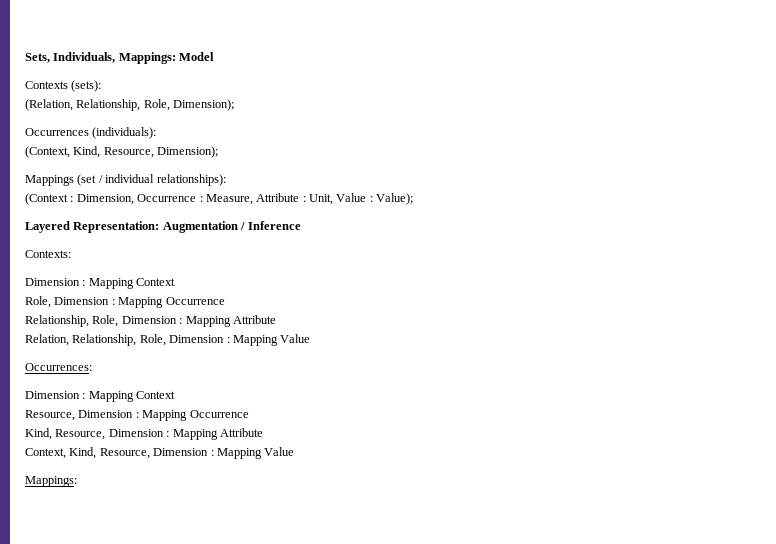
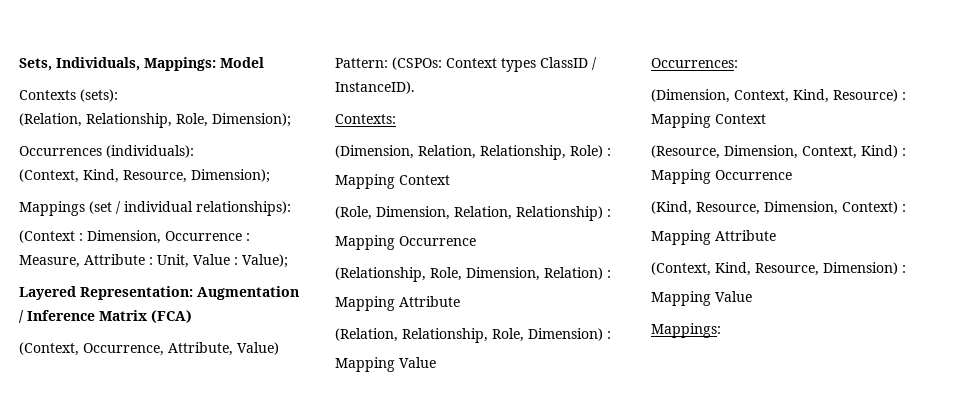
- Layered Representation: Augmentation / Inference
+ Layered Representation: Augmentation / Inference Matrix (FCA)
+ (Context, Occurrence, Attribute, Value) Pattern: (CSPOs: Context types ClassID / InstanceID).
  Contexts:
- Dimension : Mapping Context
- Role, Dimension : Mapping Occurrence
- Relationship, Role, Dimension : Mapping Attribute
- Relation, Relationship, Role, Dimension : Mapping Value
+ (Dimension, Relation, Relationship, Role) :
+ Mapping Context
+ (Role, Dimension, Relation, Relationship) :
+ Mapping Occurrence
+ (Relationship, Role, Dimension, Relation) :
+ Mapping Attribute
+ (Relation, Relationship, Role, Dimension) :
+ Mapping Value
  Occurrences:
- Dimension : Mapping Context
- Resource, Dimension : Mapping Occurrence
- Kind, Resource, Dimension : Mapping Attribute
- Context, Kind, Resource, Dimension : Mapping Value
+ (Dimension, Context, Kind, Resource) : Mapping Context
+ (Resource, Dimension, Context, Kind) : Mapping Occurrence
+ (Kind, Resource, Dimension, Context) :
+ Mapping Attribute
+ (Context, Kind, Resource, Dimension) :
+ Mapping Value

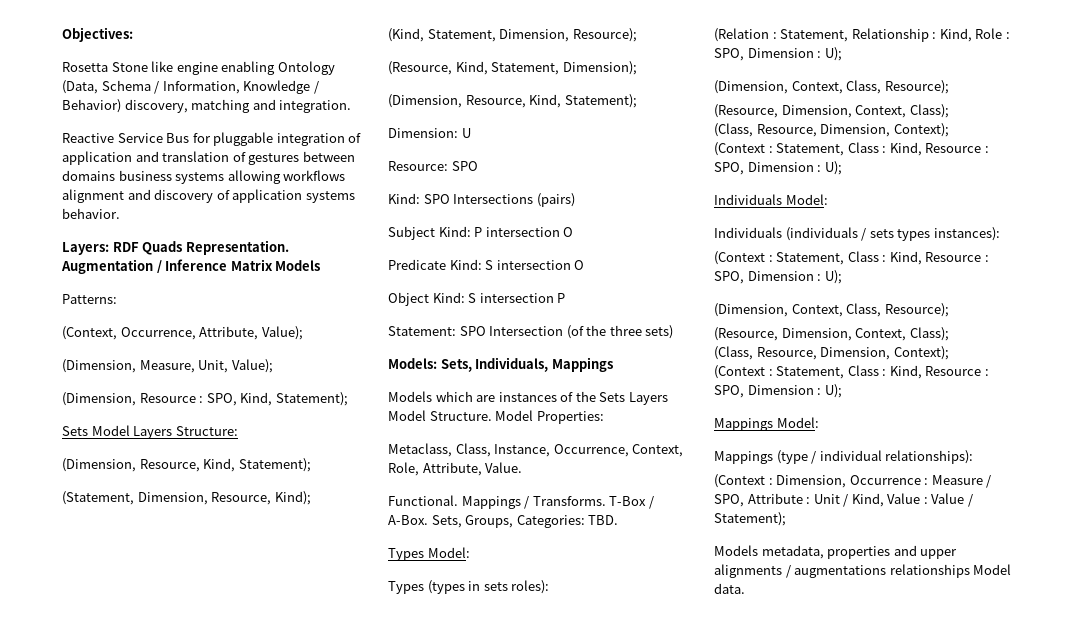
- Sets, Individuals, Mappings: Model
- Contexts (sets):
- (Relation, Relationship, Role, Dimension);
- Occurrences (individuals):
- (Context, Kind, Resource, Dimension);
- Mappings (set / individual relationships):
+ Objectives:
+ Rosetta Stone like engine enabling Ontology (Data, Schema / Information, Knowledge / Behavior) discovery, matching and integration.
+ Reactive Service Bus for pluggable integration of application and translation of gestures between domains business systems allowing workflows alignment and discovery of application systems behavior.
+ Layers: RDF Quads Representation. Augmentation / Inference Matrix Models
+ Patterns:
+ (Context, Occurrence, Attribute, Value);
+ (Dimension, Measure, Unit, Value);
+ (Dimension, Resource : SPO, Kind, Statement);
+ Sets Model Layers Structure:
+ (Dimension, Resource, Kind, Statement);
+ (Statement, Dimension, Resource, Kind);
+ (Kind, Statement, Dimension, Resource);
+ (Resource, Kind, Statement, Dimension);
+ (Dimension, Resource, Kind, Statement);
+ Dimension: U
+ Resource: SPO
+ Kind: SPO Intersections (pairs)
+ Subject Kind: P intersection O
+ Predicate Kind: S intersection O
+ Object Kind: S intersection P
+ Statement: SPO Intersection (of the three sets)
+ Models: Sets, Individuals, Mappings
+ Models which are instances of the Sets Layers Model Structure. Model Properties:
+ Metaclass, Class, Instance, Occurrence, Context, Role, Attribute, Value.
+ Functional. Mappings / Transforms. T-Box / A-Box. Sets, Groups, Categories: TBD.
+ Types Model:
+ Types (types in sets roles):
+ (Relation : Statement, Relationship : Kind, Role : SPO, Dimension : U);
+ (Dimension, Context, Class, Resource);
+ (Resource, Dimension, Context, Class);
+ (Class, Resource, Dimension, Context);
+ (Context : Statement, Class : Kind, Resource : SPO, Dimension : U);
+ Individuals Model:
+ Individuals (individuals / sets types instances):
+ (Context : Statement, Class : Kind, Resource : SPO, Dimension : U);
+ (Dimension, Context, Class, Resource);
+ (Resource, Dimension, Context, Class);
+ (Class, Resource, Dimension, Context);
+ (Context : Statement, Class : Kind, Resource : SPO, Dimension : U);
+ Mappings Model:
+ Mappings (type / individual relationships):
- (Context : Dimension, Occurrence : Measure, Attribute : Unit, Value : Value);
- Layered Representation: Augmentation / Inference Matrix (FCA)
- (Context, Occurrence, Attribute, Value) Pattern: (CSPOs: Context types ClassID / InstanceID).
- Contexts:
- (Dimension, Relation, Relationship, Role) :
- Mapping Context
- (Role, Dimension, Relation, Relationship) :
- Mapping Occurrence
- (Relationship, Role, Dimension, Relation) :
- Mapping Attribute
- (Relation, Relationship, Role, Dimension) :
- Mapping Value
- Occurrences:
- (Dimension, Context, Kind, Resource) : Mapping Context
- (Resource, Dimension, Context, Kind) : Mapping Occurrence
- (Kind, Resource, Dimension, Context) :
- Mapping Attribute
- (Context, Kind, Resource, Dimension) :
- Mapping Value
- Mappings:
+ (Context : Dimension, Occurrence : Measure / SPO, Attribute : Unit / Kind, Value : Value / Statement);
+ Models metadata, properties and upper alignments / augmentations relationships Model data.

